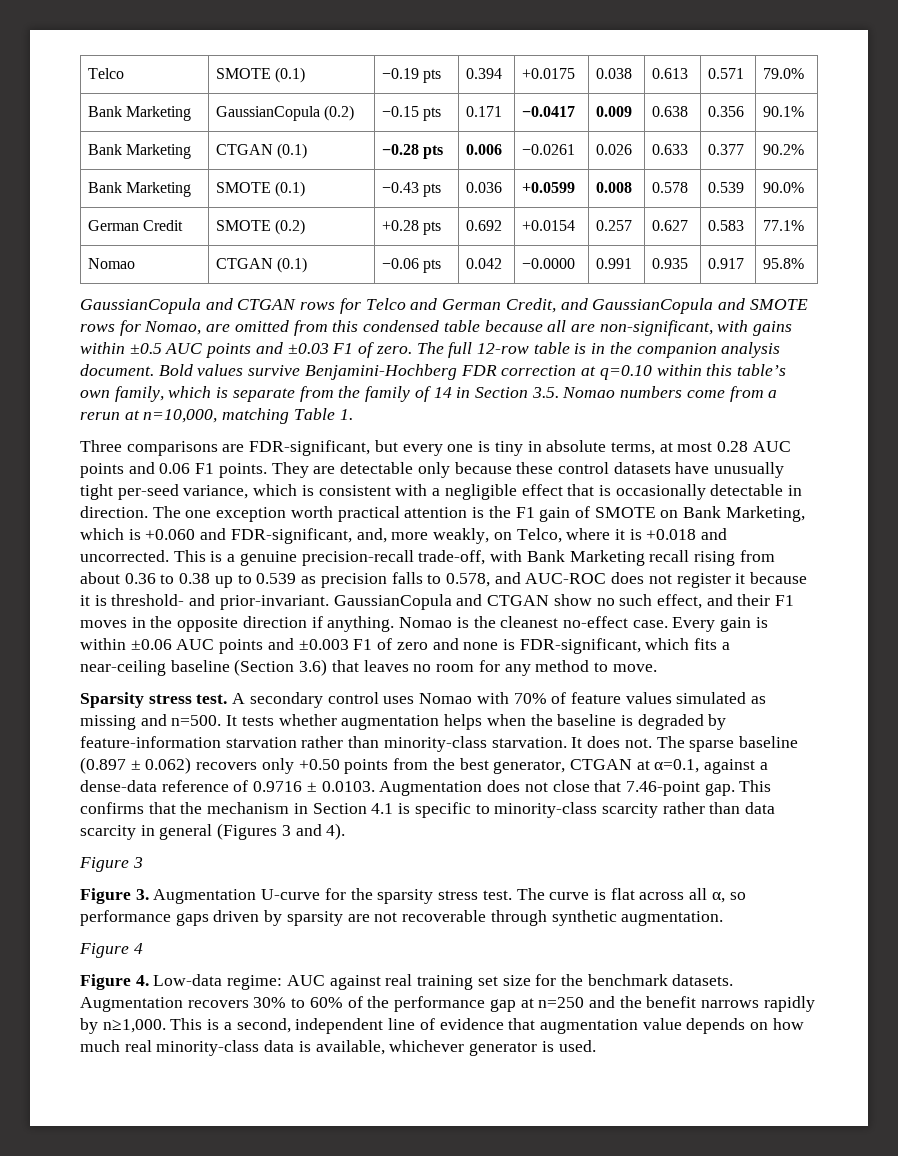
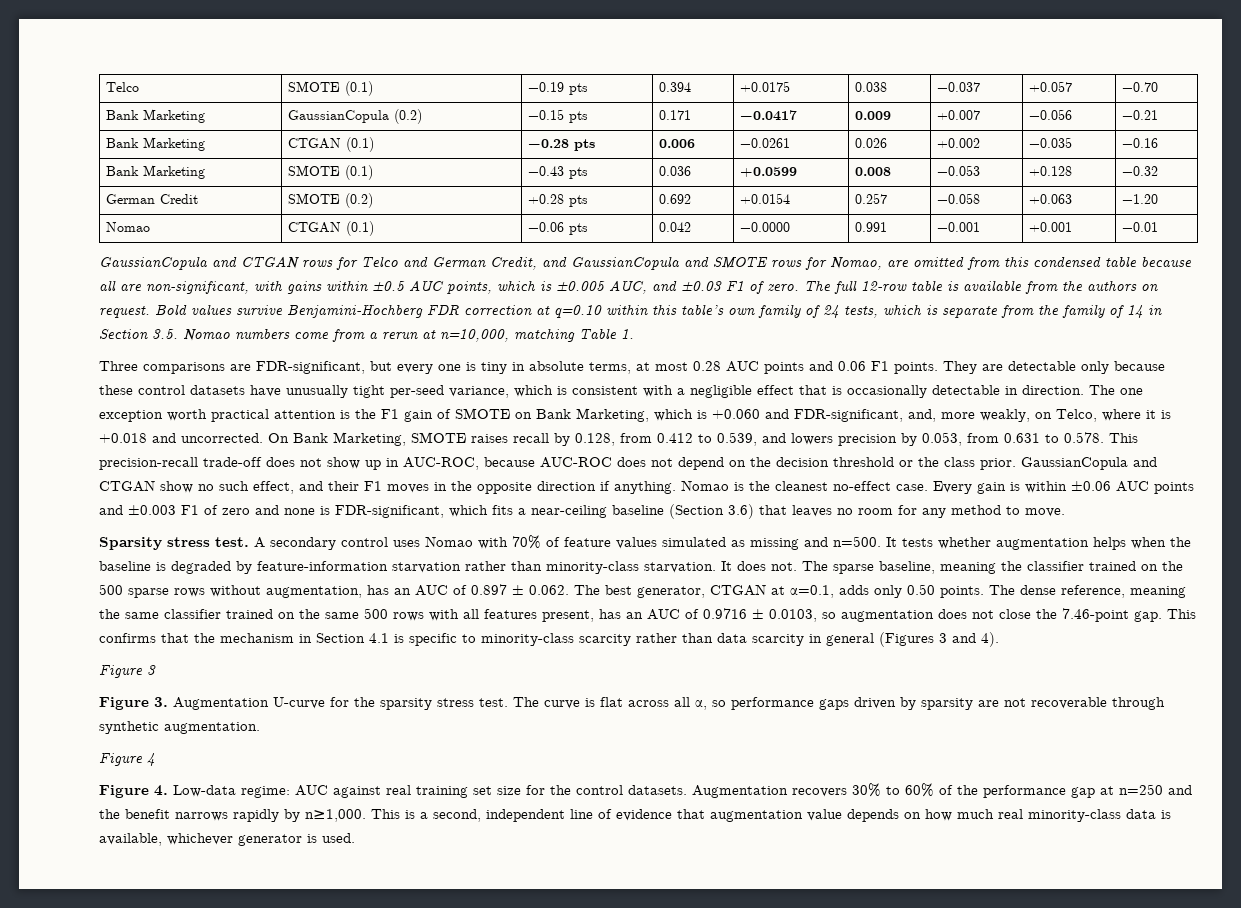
- Telco | SMOTE (0.1) | −0.19 pts | 0.394 | +0.0175 | 0.038 | 0.613 | 0.571 | 79.0%
+ Telco | SMOTE (0.1) | −0.19 pts | 0.394 | +0.0175 | 0.038 | −0.037 | +0.057 | −0.70
- Bank Marketing | GaussianCopula (0.2) | −0.15 pts | 0.171 | −0.0417 | 0.009 | 0.638 | 0.356 | 90.1%
+ Bank Marketing | GaussianCopula (0.2) | −0.15 pts | 0.171 | −0.0417 | 0.009 | +0.007 | −0.056 | −0.21
- Bank Marketing | CTGAN (0.1) | −0.28 pts | 0.006 | −0.0261 | 0.026 | 0.633 | 0.377 | 90.2%
+ Bank Marketing | CTGAN (0.1) | −0.28 pts | 0.006 | −0.0261 | 0.026 | +0.002 | −0.035 | −0.16
- Bank Marketing | SMOTE (0.1) | −0.43 pts | 0.036 | +0.0599 | 0.008 | 0.578 | 0.539 | 90.0%
+ Bank Marketing | SMOTE (0.1) | −0.43 pts | 0.036 | +0.0599 | 0.008 | −0.053 | +0.128 | −0.32
- German Credit | SMOTE (0.2) | +0.28 pts | 0.692 | +0.0154 | 0.257 | 0.627 | 0.583 | 77.1%
+ German Credit | SMOTE (0.2) | +0.28 pts | 0.692 | +0.0154 | 0.257 | −0.058 | +0.063 | −1.20
- Nomao | CTGAN (0.1) | −0.06 pts | 0.042 | −0.0000 | 0.991 | 0.935 | 0.917 | 95.8%
+ Nomao | CTGAN (0.1) | −0.06 pts | 0.042 | −0.0000 | 0.991 | −0.001 | +0.001 | −0.01
- GaussianCopula and CTGAN rows for Telco and German Credit, and GaussianCopula and SMOTE rows for Nomao, are omitted from this condensed table because all are non-significant, with gains within ±0.5 AUC points and ±0.03 F1 of zero.
+ GaussianCopula and CTGAN rows for Telco and German Credit, and GaussianCopula and SMOTE rows for Nomao, are omitted from this condensed table because all are non-significant, with gains within ±0.5 AUC points, which is ±0.005 AUC, and ±0.03 F1 of zero.
- The full 12-row table is in the companion analysis document.
+ The full 12-row table is available from the authors on request.
- Bold values survive Benjamini-Hochberg FDR correction at q=0.10 within this table’s own family, which is separate from the family of 14 in Section 3.5. Nomao numbers come from a rerun at n=10,000, matching Table 1.
+ Bold values survive Benjamini-Hochberg FDR correction at q=0.10 within this table’s own family of 24 tests, which is separate from the family of 14 in Section 3.5. Nomao numbers come from a rerun at n=10,000, matching Table 1.
- This is a genuine precision-recall trade-off, with Bank Marketing recall rising from about 0.36 to 0.38 up to 0.539 as precision falls to 0.578, and AUC-ROC does not register it because it is threshold- and prior-invariant.
+ On Bank Marketing, SMOTE raises recall by 0.128, from 0.412 to 0.539, and lowers precision by 0.053, from 0.631 to 0.578. This precision-recall trade-off does not show up in AUC-ROC, because AUC-ROC does not depend on the decision threshold or the class prior.
- The sparse baseline (0.897 ± 0.062) recovers only +0.50 points from the best generator, CTGAN at α=0.1, against a dense-data reference of 0.9716 ± 0.0103. Augmentation does not close that 7.46-point gap.
+ The sparse baseline, meaning the classifier trained on the 500 sparse rows without augmentation, has an AUC of 0.897 ± 0.062. The best generator, CTGAN at α=0.1, adds only 0.50 points. The dense reference, meaning the same classifier trained on the same 500 rows with all features present, has an AUC of 0.9716 ± 0.0103, so augmentation does not close the 7.46-point gap.
- Figure 4. Low-data regime: AUC against real training set size for the benchmark datasets.
+ Figure 4. Low-data regime: AUC against real training set size for the control datasets.

